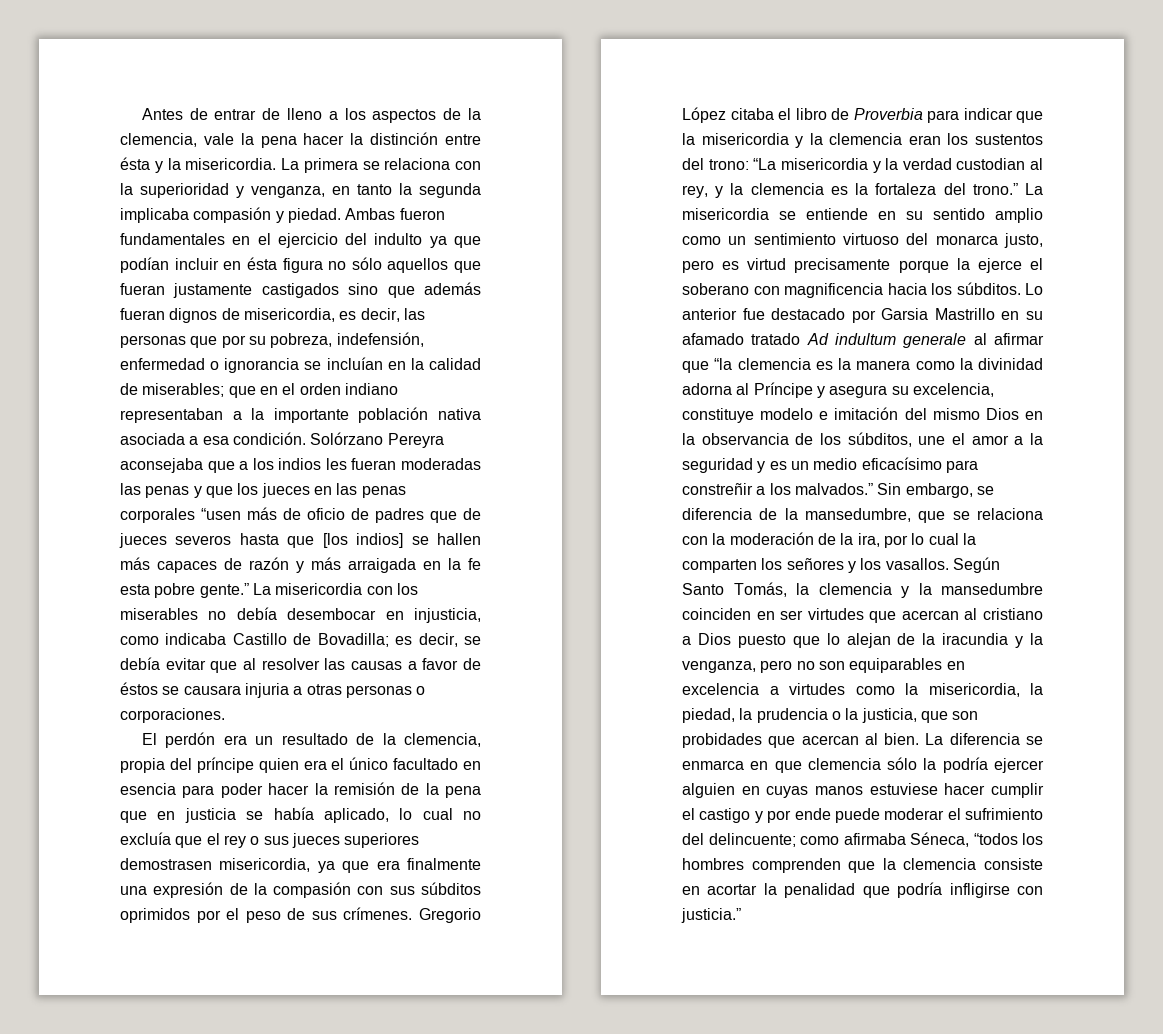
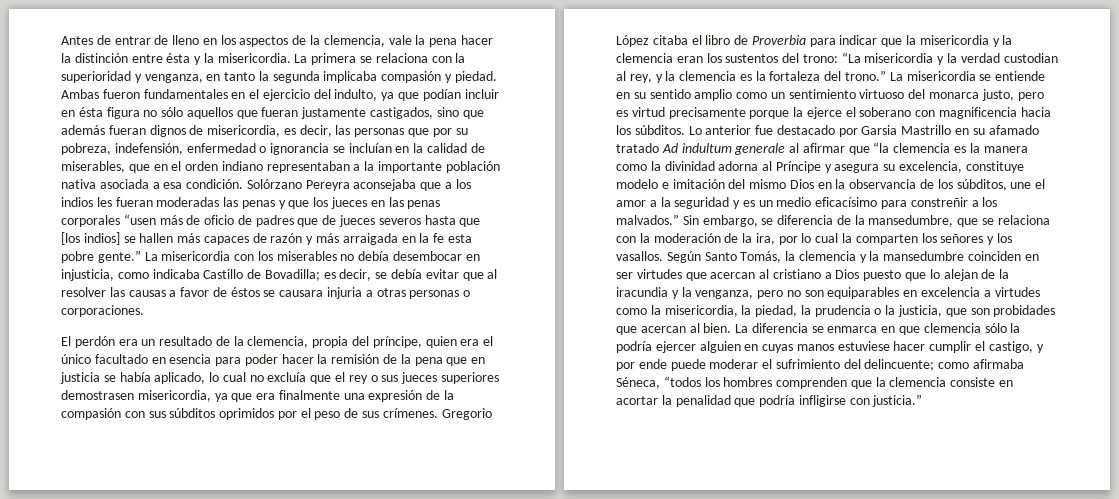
- Antes de entrar de lleno a los aspectos de la clemencia, vale la pena hacer la distinción entre ésta y la misericordia.
+ Antes de entrar de lleno en los aspectos de la clemencia, vale la pena hacer la distinción entre ésta y la misericordia.
- Ambas fueron fundamentales en el ejercicio del indulto ya que podían incluir en ésta figura no sólo aquellos que fueran justamente castigados sino que además fueran dignos de misericordia, es decir, las personas que por su pobreza, indefensión, enfermedad o ignorancia se incluían en la calidad de miserables; que en el orden indiano representaban a la importante población nativa asociada a esa condición.
+ Ambas fueron fundamentales en el ejercicio del indulto, ya que podían incluir en ésta figura no sólo aquellos que fueran justamente castigados, sino que además fueran dignos de misericordia, es decir, las personas que por su pobreza, indefensión, enfermedad o ignorancia se incluían en la calidad de miserables, que en el orden indiano representaban a la importante población nativa asociada a esa condición.
- El perdón era un resultado de la clemencia, propia del príncipe quien era el único facultado en esencia para poder hacer la remisión de la pena que en justicia se había aplicado, lo cual no excluía que el rey o sus jueces superiores demostrasen misericordia, ya que era finalmente una expresión de la compasión con sus súbditos oprimidos por el peso de sus crímenes.
+ El perdón era un resultado de la clemencia, propia del príncipe, quien era el único facultado en esencia para poder hacer la remisión de la pena que en justicia se había aplicado, lo cual no excluía que el rey o sus jueces superiores demostrasen misericordia, ya que era finalmente una expresión de la compasión con sus súbditos oprimidos por el peso de sus crímenes.
- La diferencia se enmarca en que clemencia sólo la podría ejercer alguien en cuyas manos estuviese hacer cumplir el castigo y por ende puede moderar el sufrimiento del delincuente; como afirmaba Séneca, “todos los hombres comprenden que la clemencia consiste en acortar la penalidad que podría infligirse con justicia.”
+ La diferencia se enmarca en que clemencia sólo la podría ejercer alguien en cuyas manos estuviese hacer cumplir el castigo, y por ende puede moderar el sufrimiento del delincuente; como afirmaba Séneca, “todos los hombres comprenden que la clemencia consiste en acortar la penalidad que podría infligirse con justicia.”

